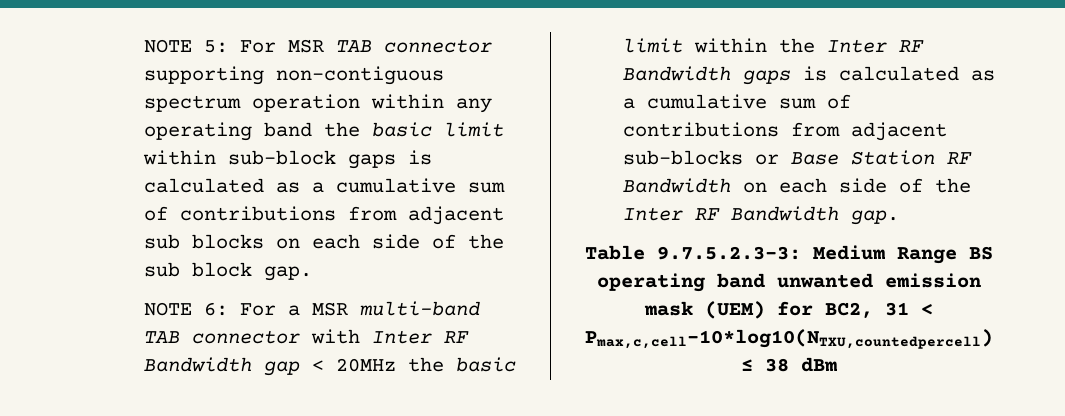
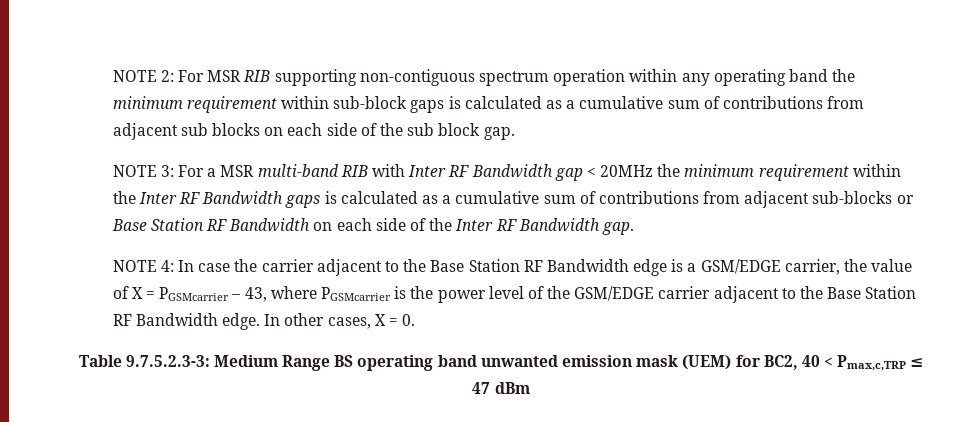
- NOTE 5: For MSR TAB connector supporting non-contiguous spectrum operation within any operating band the basic limit within sub-block gaps is calculated as a cumulative sum of contributions from adjacent sub blocks on each side of the sub block gap.
+ NOTE 2: For MSR RIB supporting non-contiguous spectrum operation within any operating band the minimum requirement within sub-block gaps is calculated as a cumulative sum of contributions from adjacent sub blocks on each side of the sub block gap.
- NOTE 6: For a MSR multi-band TAB connector with Inter RF Bandwidth gap < 20MHz the basic limit within the Inter RF Bandwidth gaps is calculated as a cumulative sum of contributions from adjacent sub-blocks or Base Station RF Bandwidth on each side of the Inter RF Bandwidth gap.
+ NOTE 3: For a MSR multi-band RIB with Inter RF Bandwidth gap < 20MHz the minimum requirement within the Inter RF Bandwidth gaps is calculated as a cumulative sum of contributions from adjacent sub-blocks or Base Station RF Bandwidth on each side of the Inter RF Bandwidth gap.
+ NOTE 4: In case the carrier adjacent to the Base Station RF Bandwidth edge is a GSM/EDGE carrier, the value of X = PGSMcarrier – 43, where PGSMcarrier is the power level of the GSM/EDGE carrier adjacent to the Base Station RF Bandwidth edge. In other cases, X = 0.
- Table 9.7.5.2.3-3: Medium Range BS operating band unwanted emission mask (UEM) for BC2, 31 < Pmax,c,cell-10*log10(NTXU,countedpercell) ≤ 38 dBm
+ Table 9.7.5.2.3-3: Medium Range BS operating band unwanted emission mask (UEM) for BC2, 40 < Pmax,c,TRP ≤ 47 dBm

